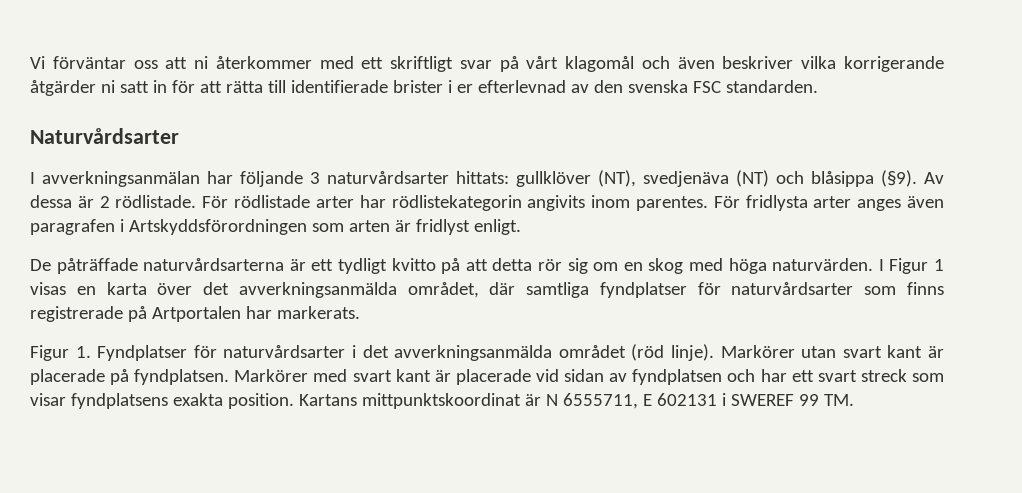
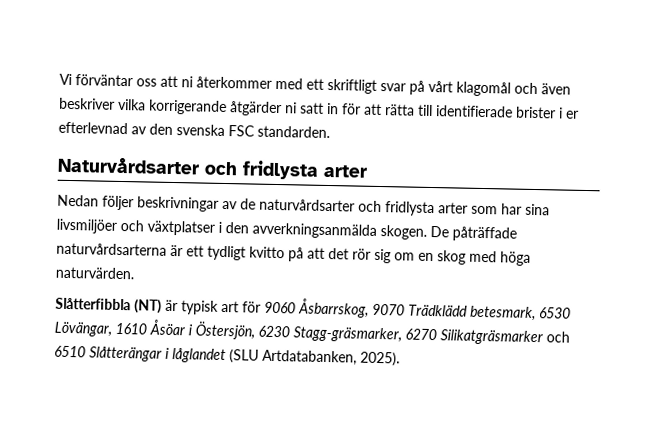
- Naturvårdsarter
- I avverkningsanmälan har följande 3 naturvårdsarter hittats: gullklöver (NT), svedjenäva (NT) och blåsippa (§9). Av dessa är 2 rödlistade. För rödlistade arter har rödlistekategorin angivits inom parentes. För fridlysta arter anges även paragrafen i Artskyddsförordningen som arten är fridlyst enligt.
- De påträffade naturvårdsarterna är ett tydligt kvitto på att detta rör sig om en skog med höga naturvärden. I Figur 1 visas en karta över det avverkningsanmälda området, där samtliga fyndplatser för naturvårdsarter som finns registrerade på Artportalen har markerats.
- Figur 1. Fyndplatser för naturvårdsarter i det avverkningsanmälda området (röd linje). Markörer utan svart kant är placerade på fyndplatsen. Markörer med svart kant är placerade vid sidan av fyndplatsen och har ett svart streck som visar fyndplatsens exakta position. Kartans mittpunktskoordinat är N 6555711, E 602131 i SWEREF 99 TM.
+ Naturvårdsarter och fridlysta arter
+ Nedan följer beskrivningar av de naturvårdsarter och fridlysta arter som har sina livsmiljöer och växtplatser i den avverkningsanmälda skogen. De påträffade naturvårdsarterna är ett tydligt kvitto på att det rör sig om en skog med höga naturvärden.
+ Slåtterfibbla (NT) är typisk art för 9060 Åsbarrskog, 9070 Trädklädd betesmark, 6530 Lövängar, 1610 Åsöar i Östersjön, 6230 Stagg-gräsmarker, 6270 Silikatgräsmarker och 6510 Slåtterängar i låglandet (SLU Artdatabanken, 2025).

